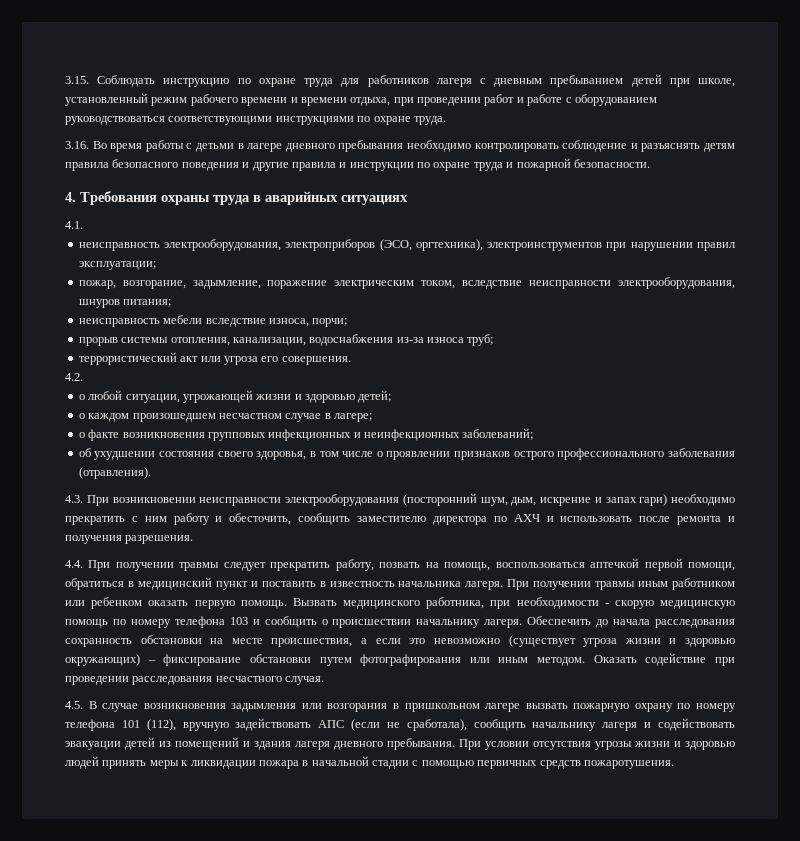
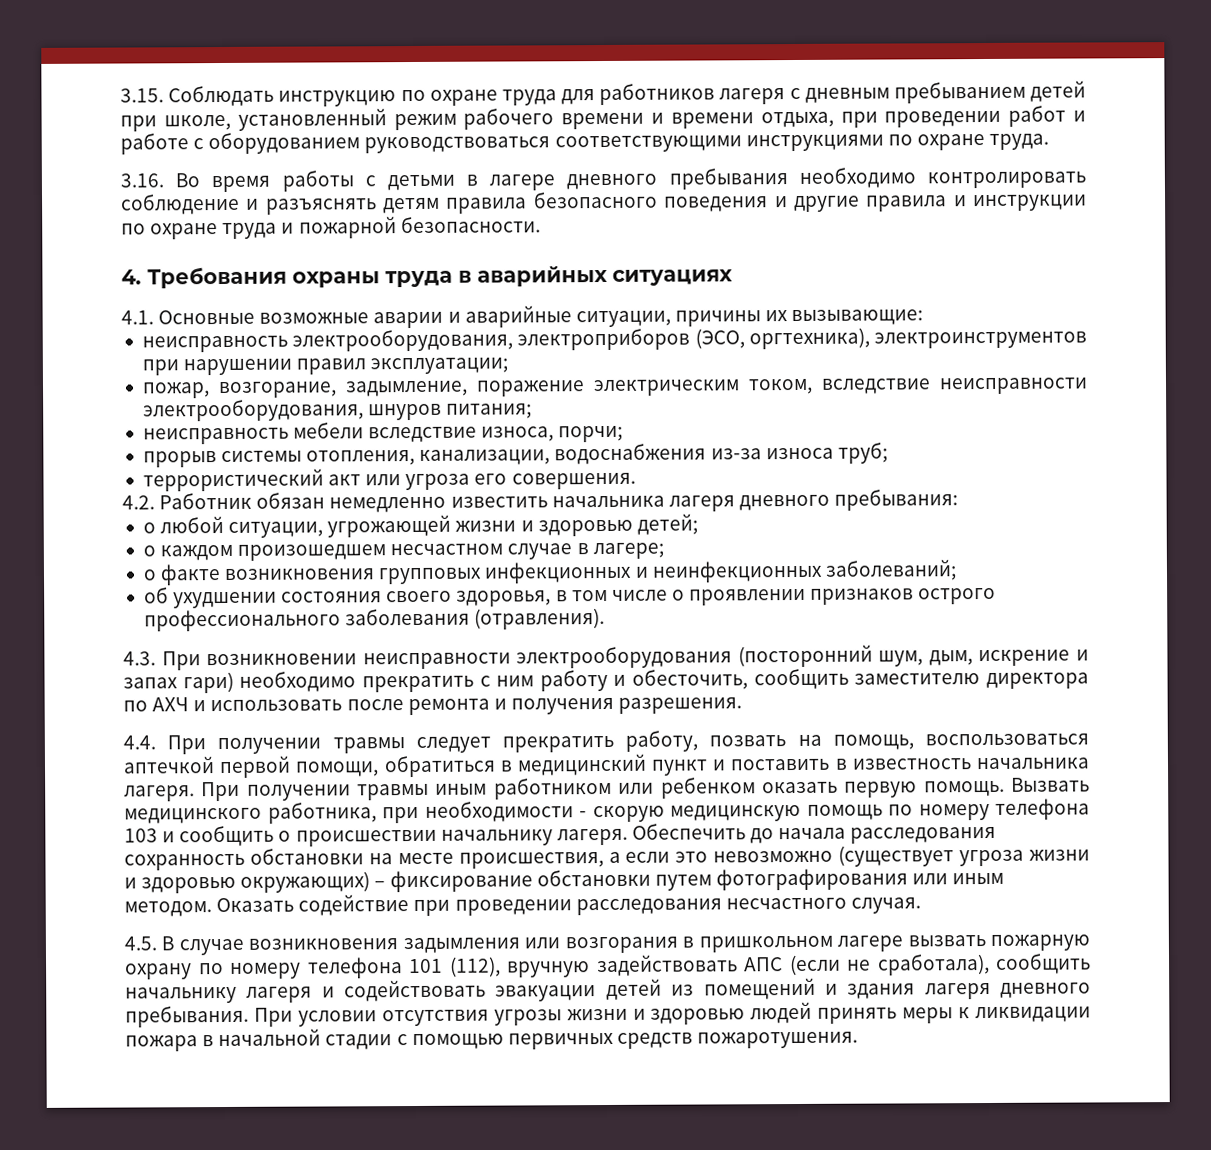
- 4.1.
+ 4.1. Основные возможные аварии и аварийные ситуации, причины их вызывающие:
- 4.2.
+ 4.2. Работник обязан немедленно известить начальника лагеря дневного пребывания:

